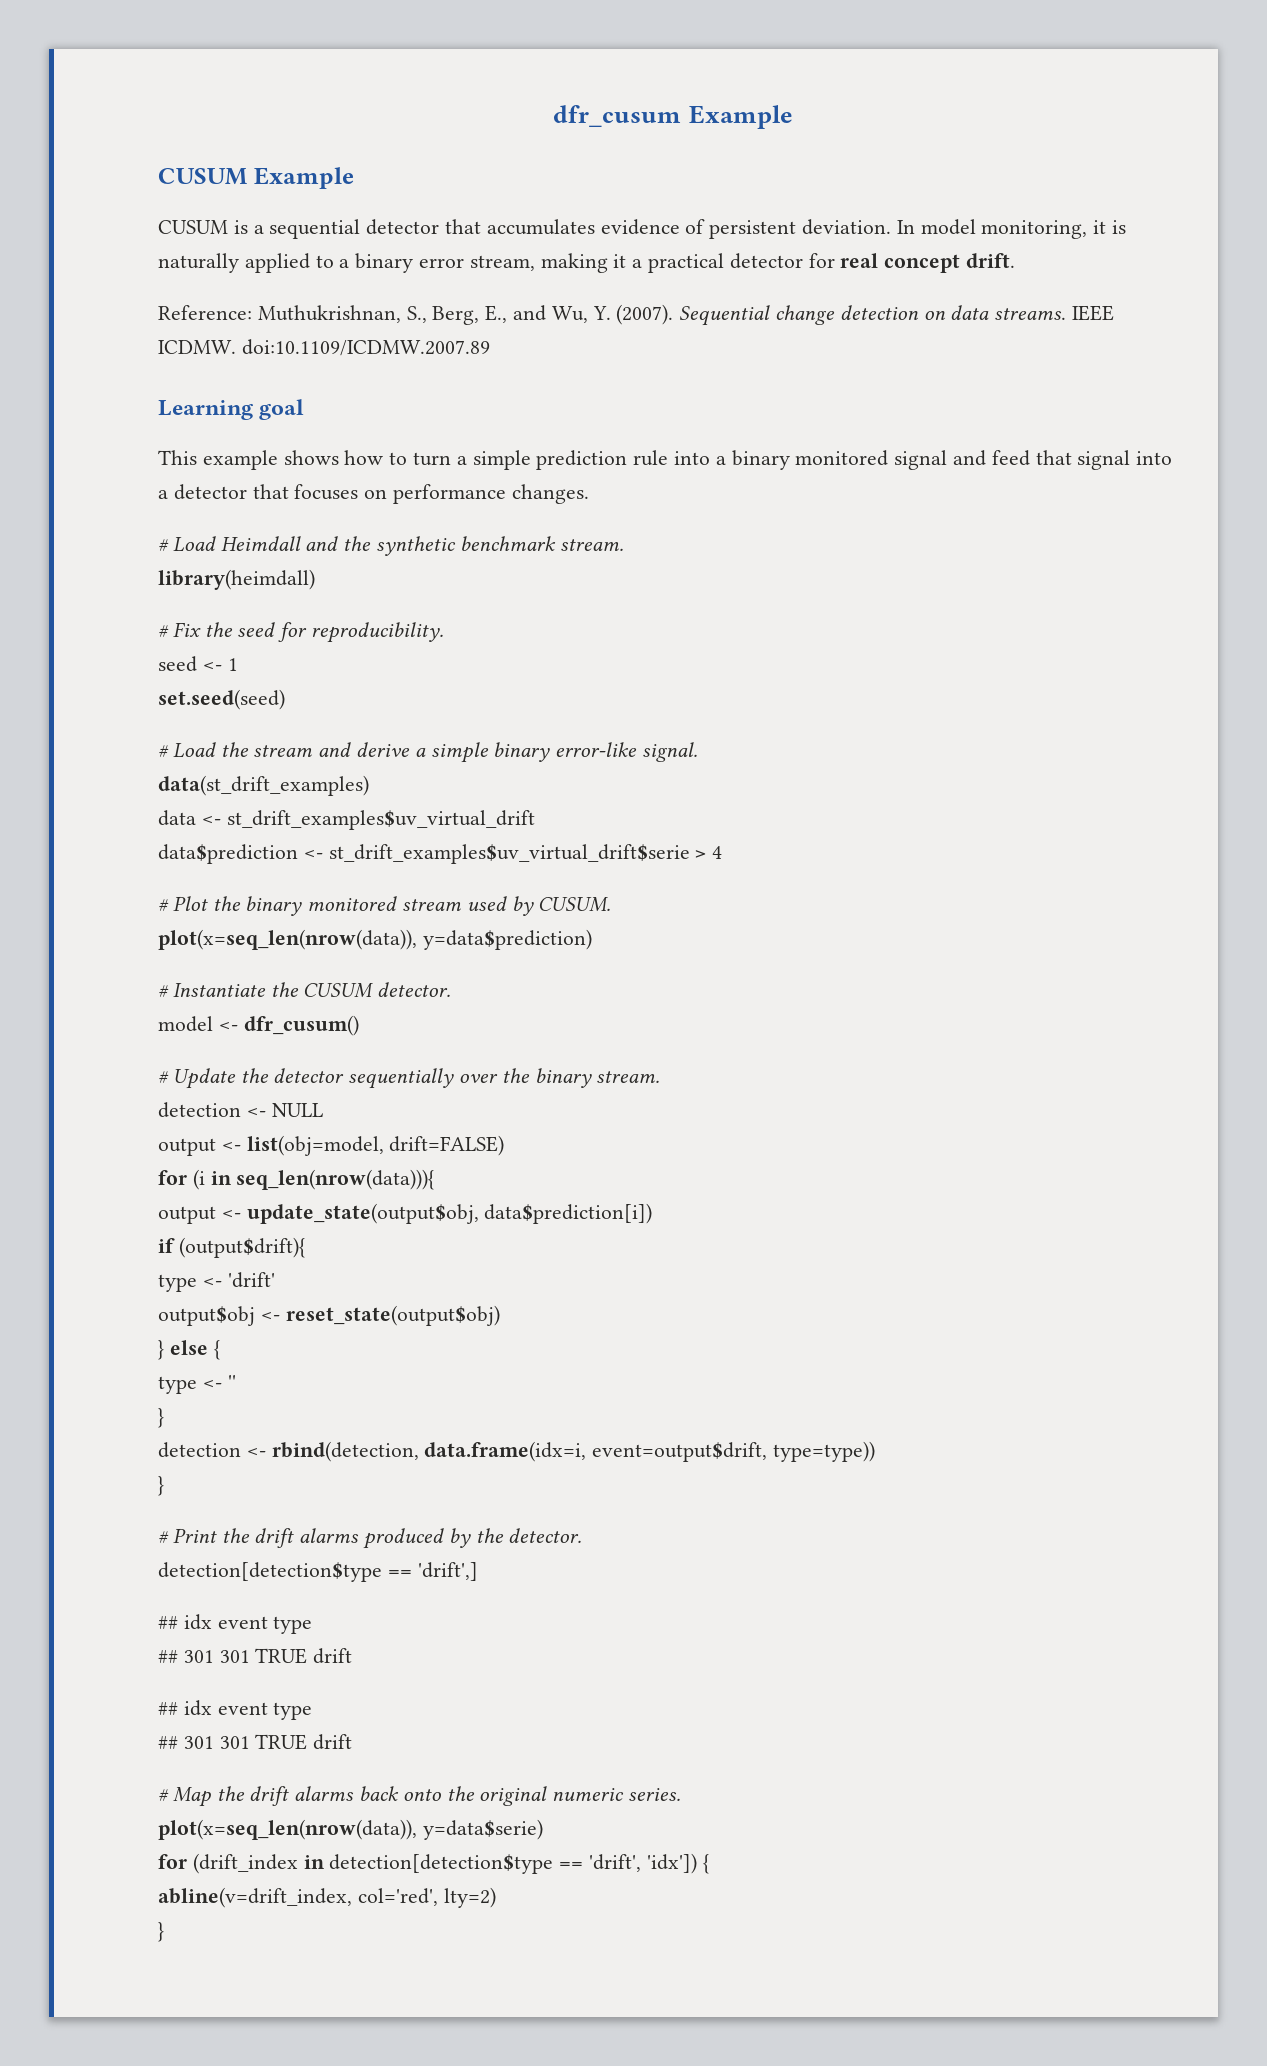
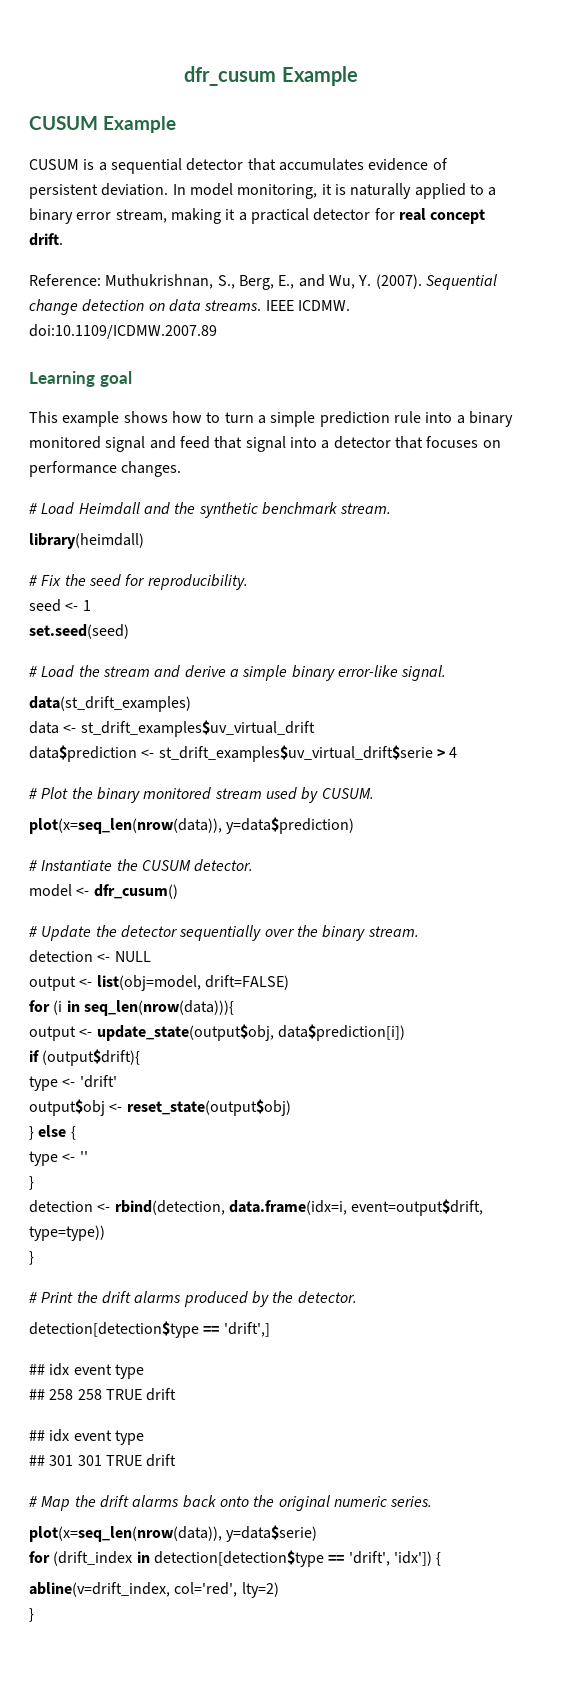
  detection[detection$type == 'drift',]
  ## idx event type
- ## 301 301 TRUE drift
+ ## 258 258 TRUE drift

